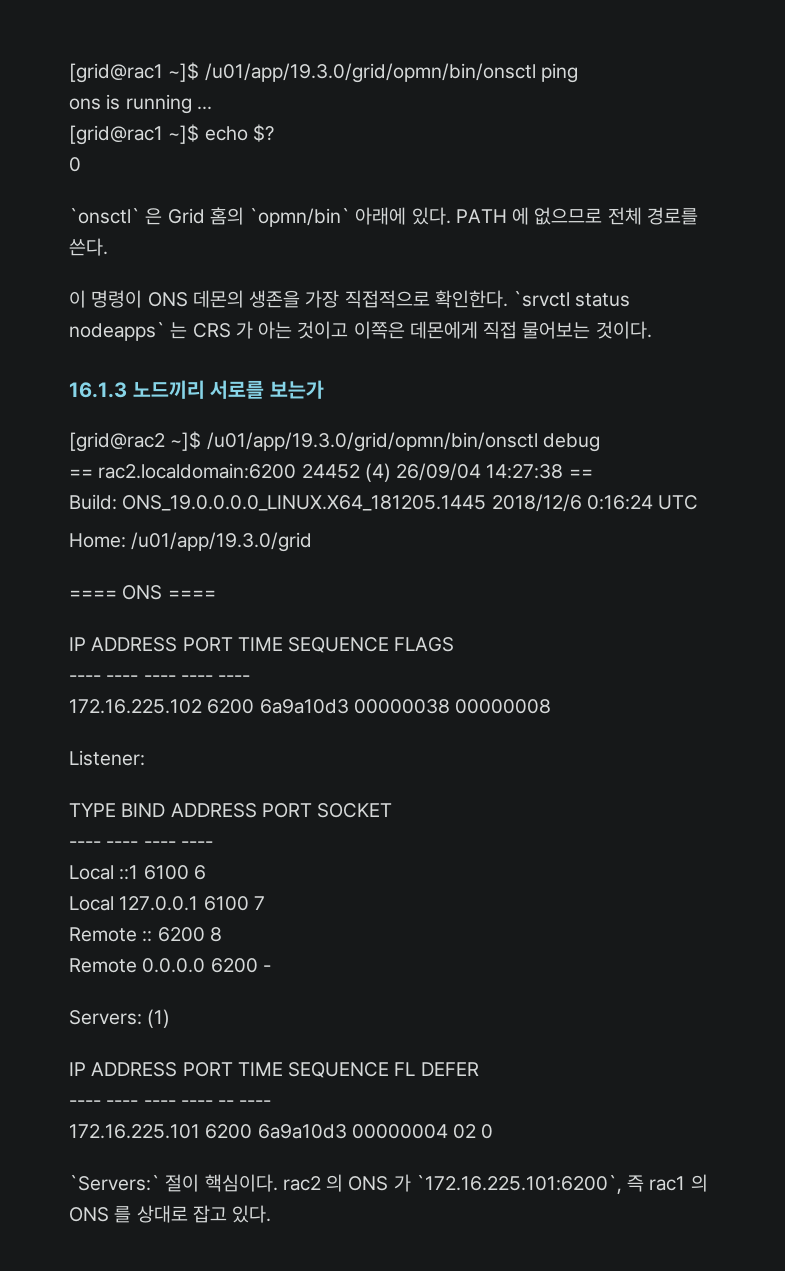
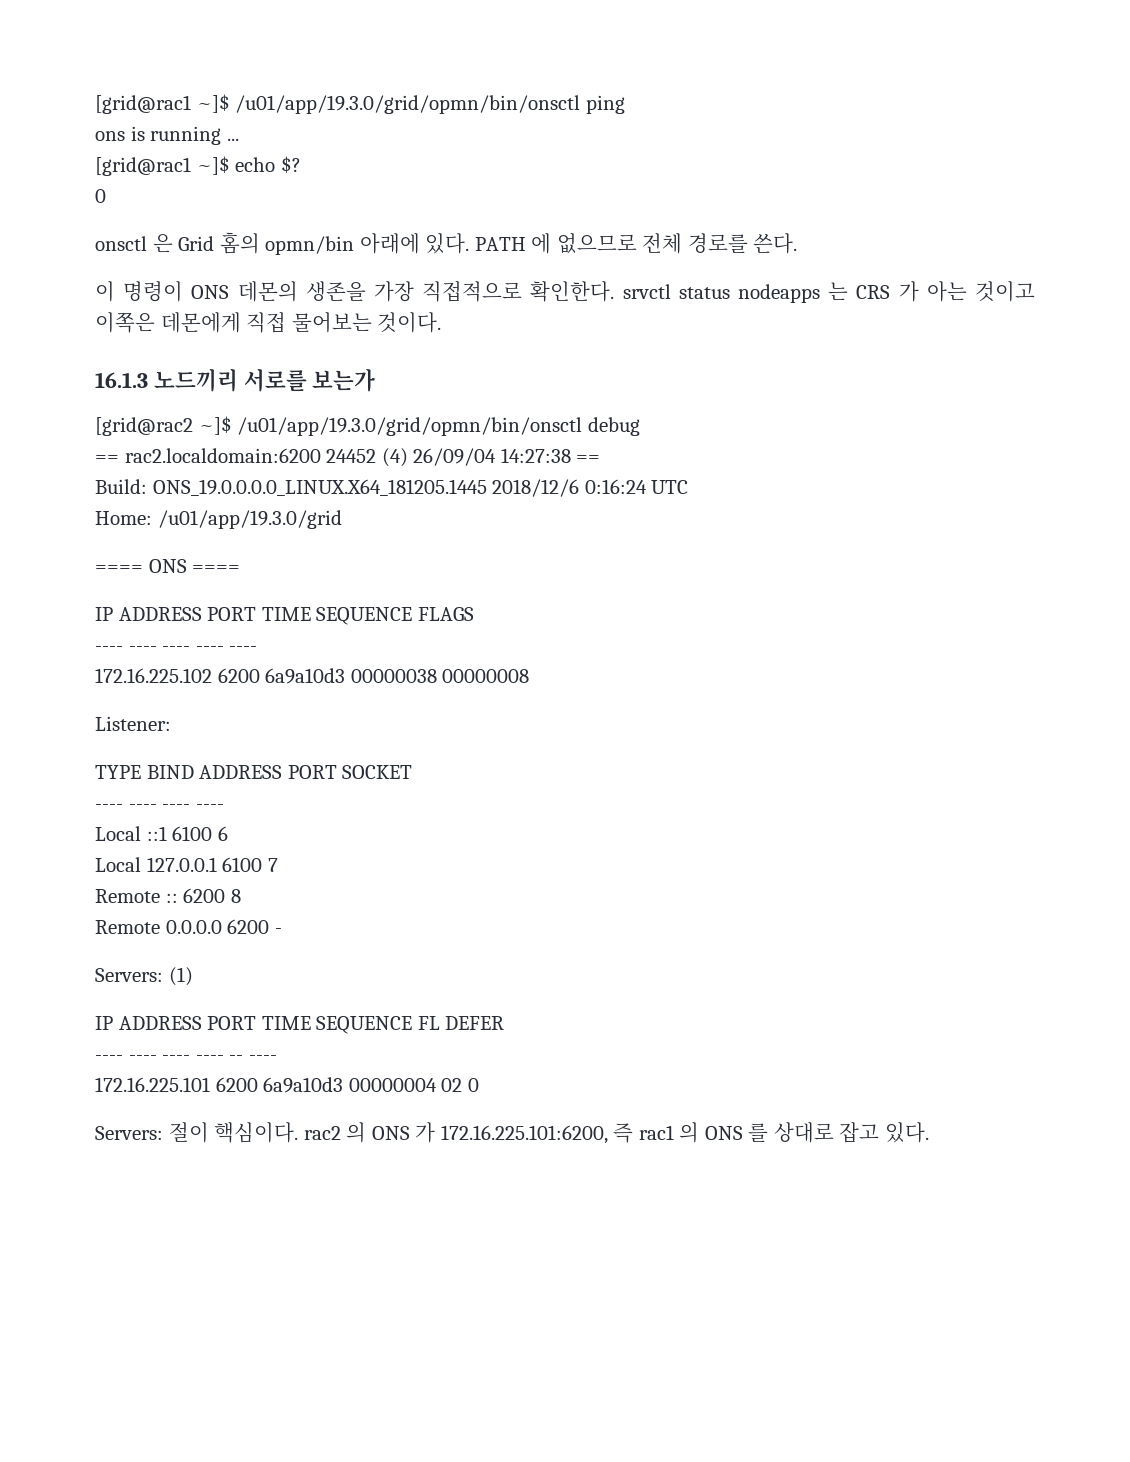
- `onsctl` 은 Grid 홈의 `opmn/bin` 아래에 있다.
+ onsctl 은 Grid 홈의 opmn/bin 아래에 있다.
- 이 명령이 ONS 데몬의 생존을 가장 직접적으로 확인한다. `srvctl status nodeapps` 는 CRS 가 아는 것이고 이쪽은 데몬에게 직접 물어보는 것이다.
+ 이 명령이 ONS 데몬의 생존을 가장 직접적으로 확인한다. srvctl status nodeapps 는 CRS 가 아는 것이고 이쪽은 데몬에게 직접 물어보는 것이다.
- `Servers:` 절이 핵심이다. rac2 의 ONS 가 `172.16.225.101:6200`, 즉 rac1 의 ONS 를 상대로 잡고 있다.
+ Servers: 절이 핵심이다. rac2 의 ONS 가 172.16.225.101:6200, 즉 rac1 의 ONS 를 상대로 잡고 있다.

